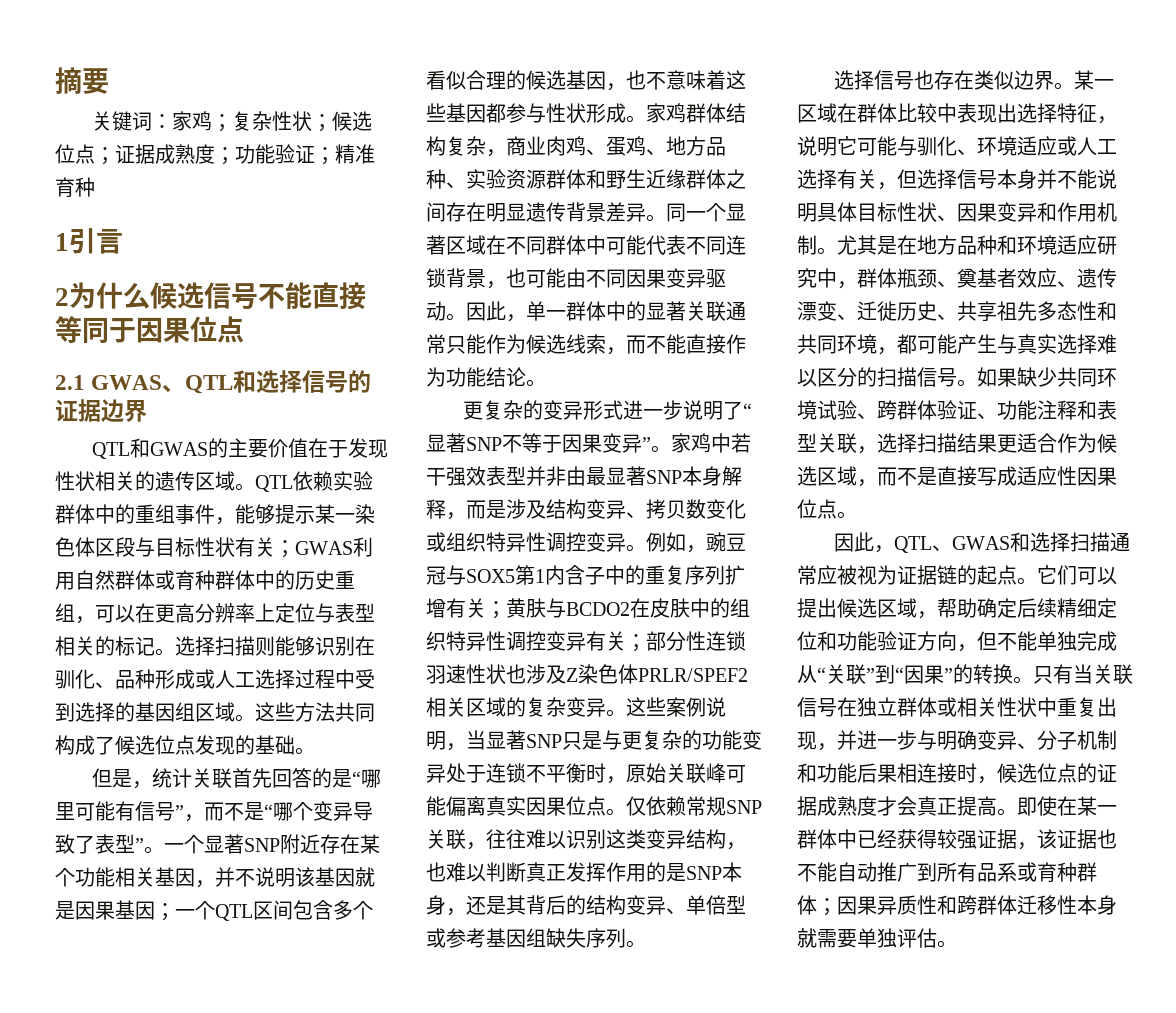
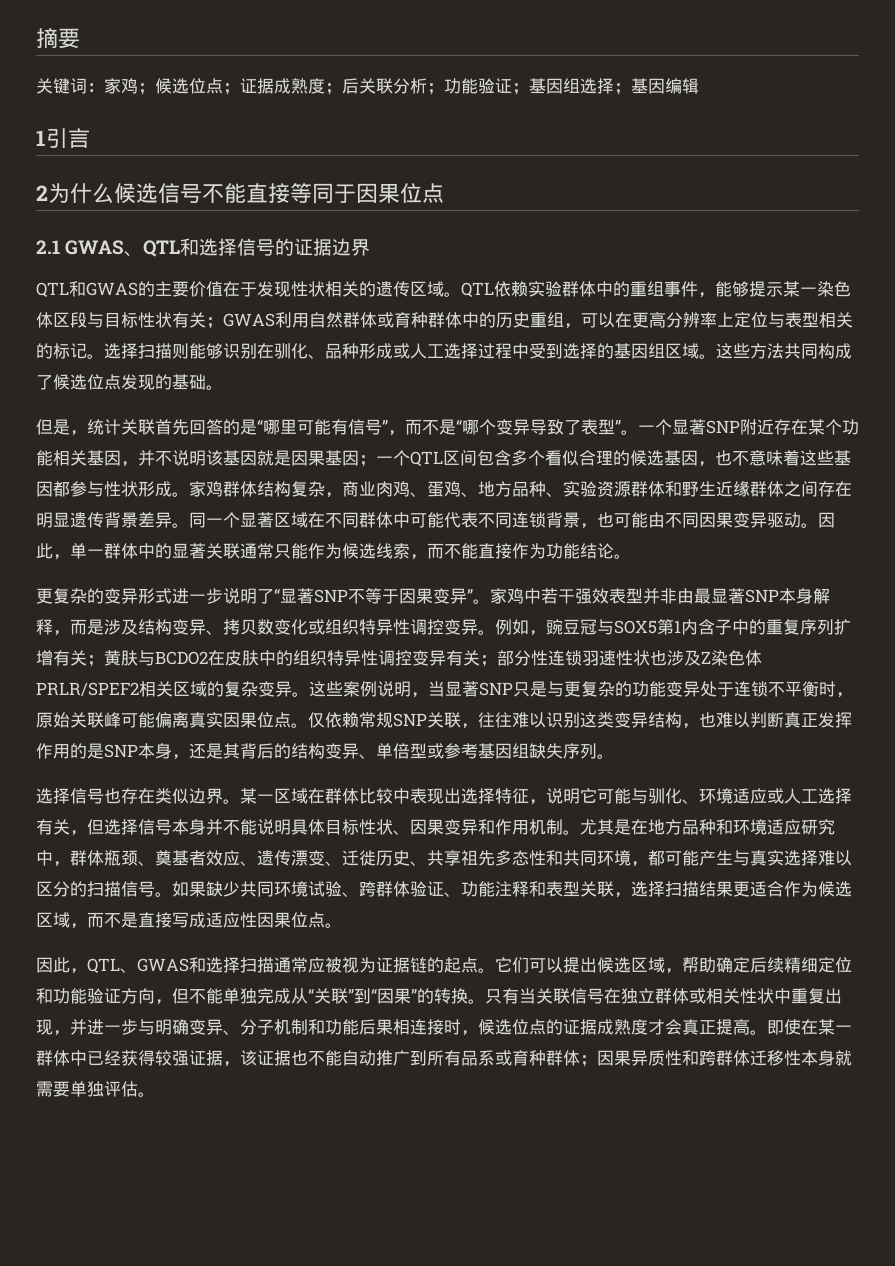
- 关键词：家鸡；复杂性状；候选位点；证据成熟度；功能验证；精准育种
+ 关键词：家鸡；候选位点；证据成熟度；后关联分析；功能验证；基因组选择；基因编辑

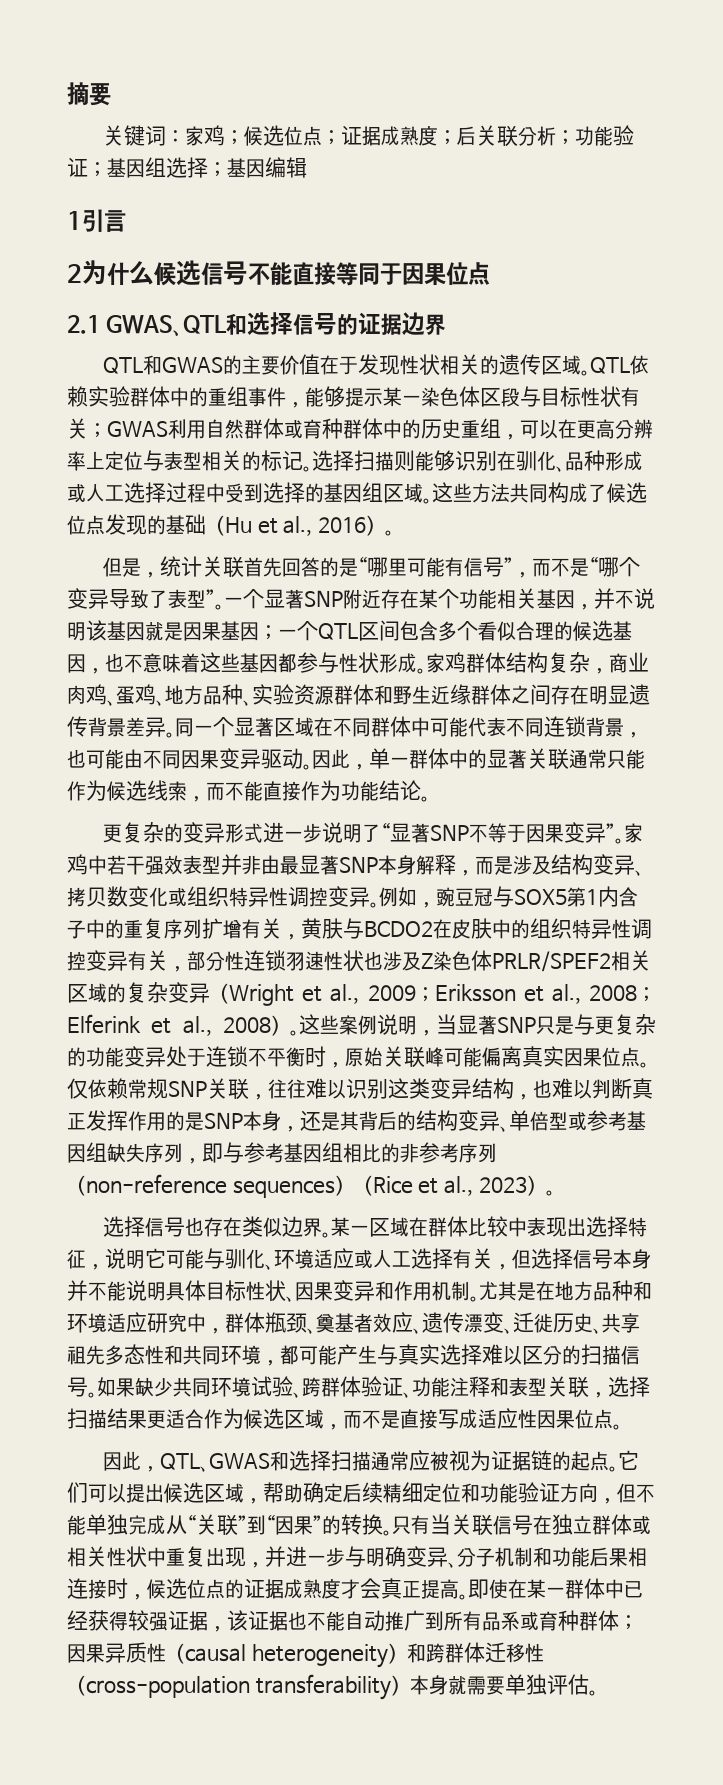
- 这些方法共同构成了候选位点发现的基础。
+ 这些方法共同构成了候选位点发现的基础（Hu et al., 2016）。
- 例如，豌豆冠与SOX5第1内含子中的重复序列扩增有关；黄肤与BCDO2在皮肤中的组织特异性调控变异有关；部分性连锁羽速性状也涉及Z染色体PRLR/SPEF2相关区域的复杂变异。
+ 例如，豌豆冠与SOX5第1内含子中的重复序列扩增有关，黄肤与BCDO2在皮肤中的组织特异性调控变异有关，部分性连锁羽速性状也涉及Z染色体PRLR/SPEF2相关区域的复杂变异（Wright et al., 2009；Eriksson et al., 2008；Elferink et al., 2008）。
- 仅依赖常规SNP关联，往往难以识别这类变异结构，也难以判断真正发挥作用的是SNP本身，还是其背后的结构变异、单倍型或参考基因组缺失序列。
+ 仅依赖常规SNP关联，往往难以识别这类变异结构，也难以判断真正发挥作用的是SNP本身，还是其背后的结构变异、单倍型或参考基因组缺失序列，即与参考基因组相比的非参考序列（non-reference sequences）（Rice et al., 2023）。
- 即使在某一群体中已经获得较强证据，该证据也不能自动推广到所有品系或育种群体；因果异质性和跨群体迁移性本身就需要单独评估。
+ 即使在某一群体中已经获得较强证据，该证据也不能自动推广到所有品系或育种群体；因果异质性（causal heterogeneity）和跨群体迁移性（cross-population transferability）本身就需要单独评估。

